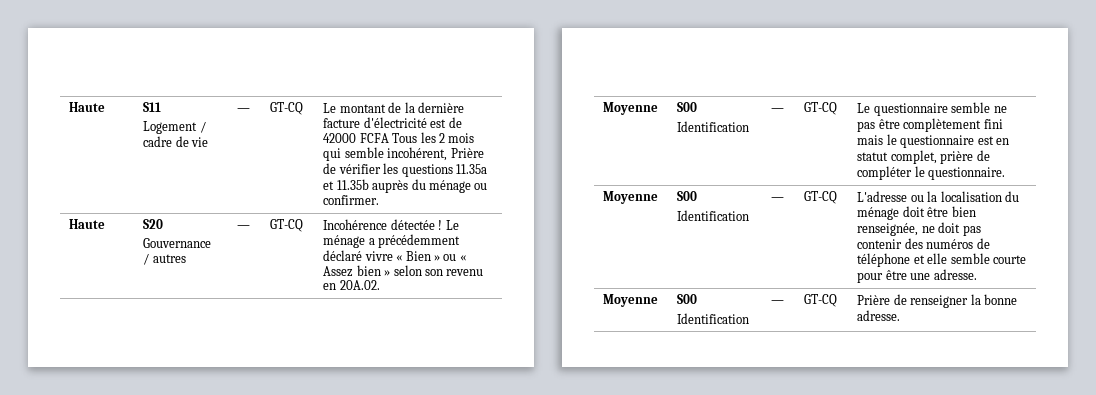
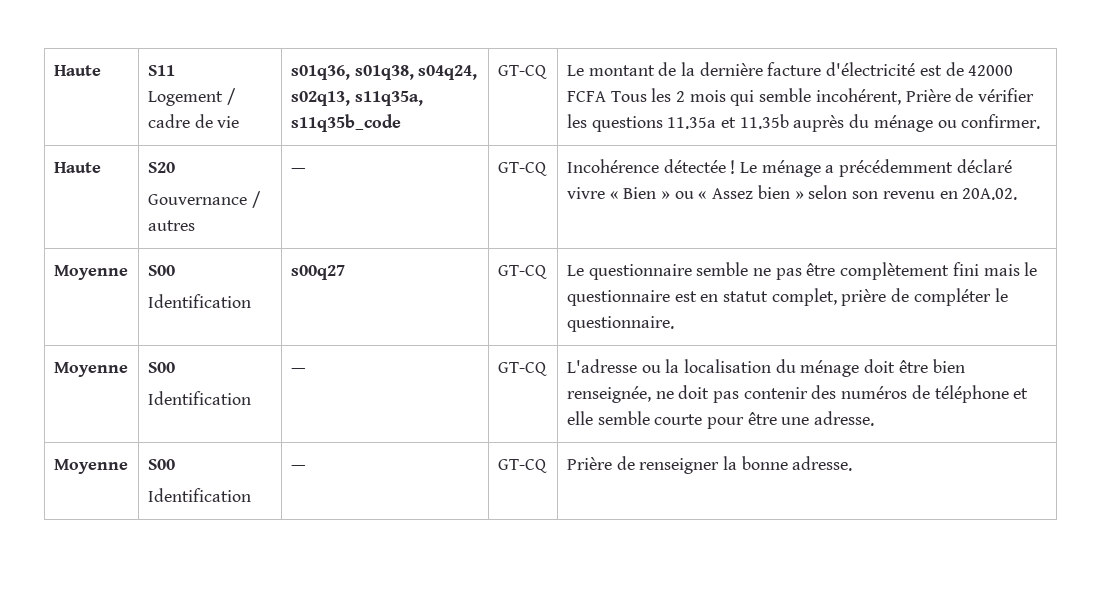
- Logement / cadre de vie | —
+ Logement / cadre de vie | s01q36, s01q38, s04q24, s02q13, s11q35a, s11q35b_code
  Haute | S20
  Gouvernance / autres | — | GT-CQ | Incohérence détectée ! Le ménage a précédemment déclaré vivre « Bien » ou « Assez bien » selon son revenu en 20A.02.
  Moyenne | S00
- Identification | — | GT-CQ | Le questionnaire semble ne pas être complètement fini mais le questionnaire est en statut complet, prière de compléter le questionnaire.
+ Identification | s00q27 | GT-CQ | Le questionnaire semble ne pas être complètement fini mais le questionnaire est en statut complet, prière de compléter le questionnaire.

